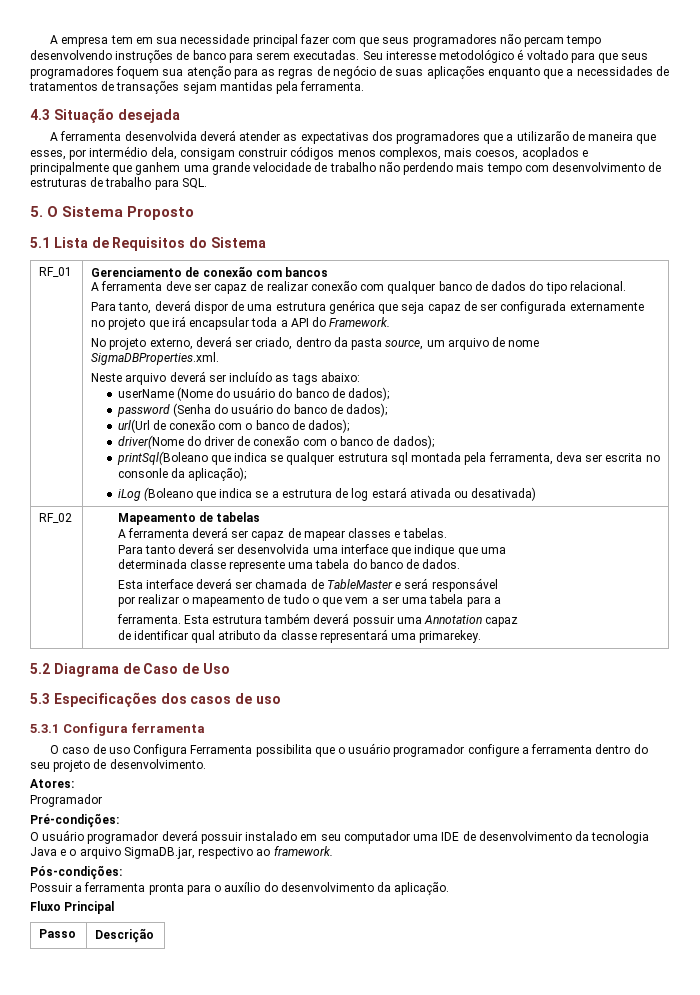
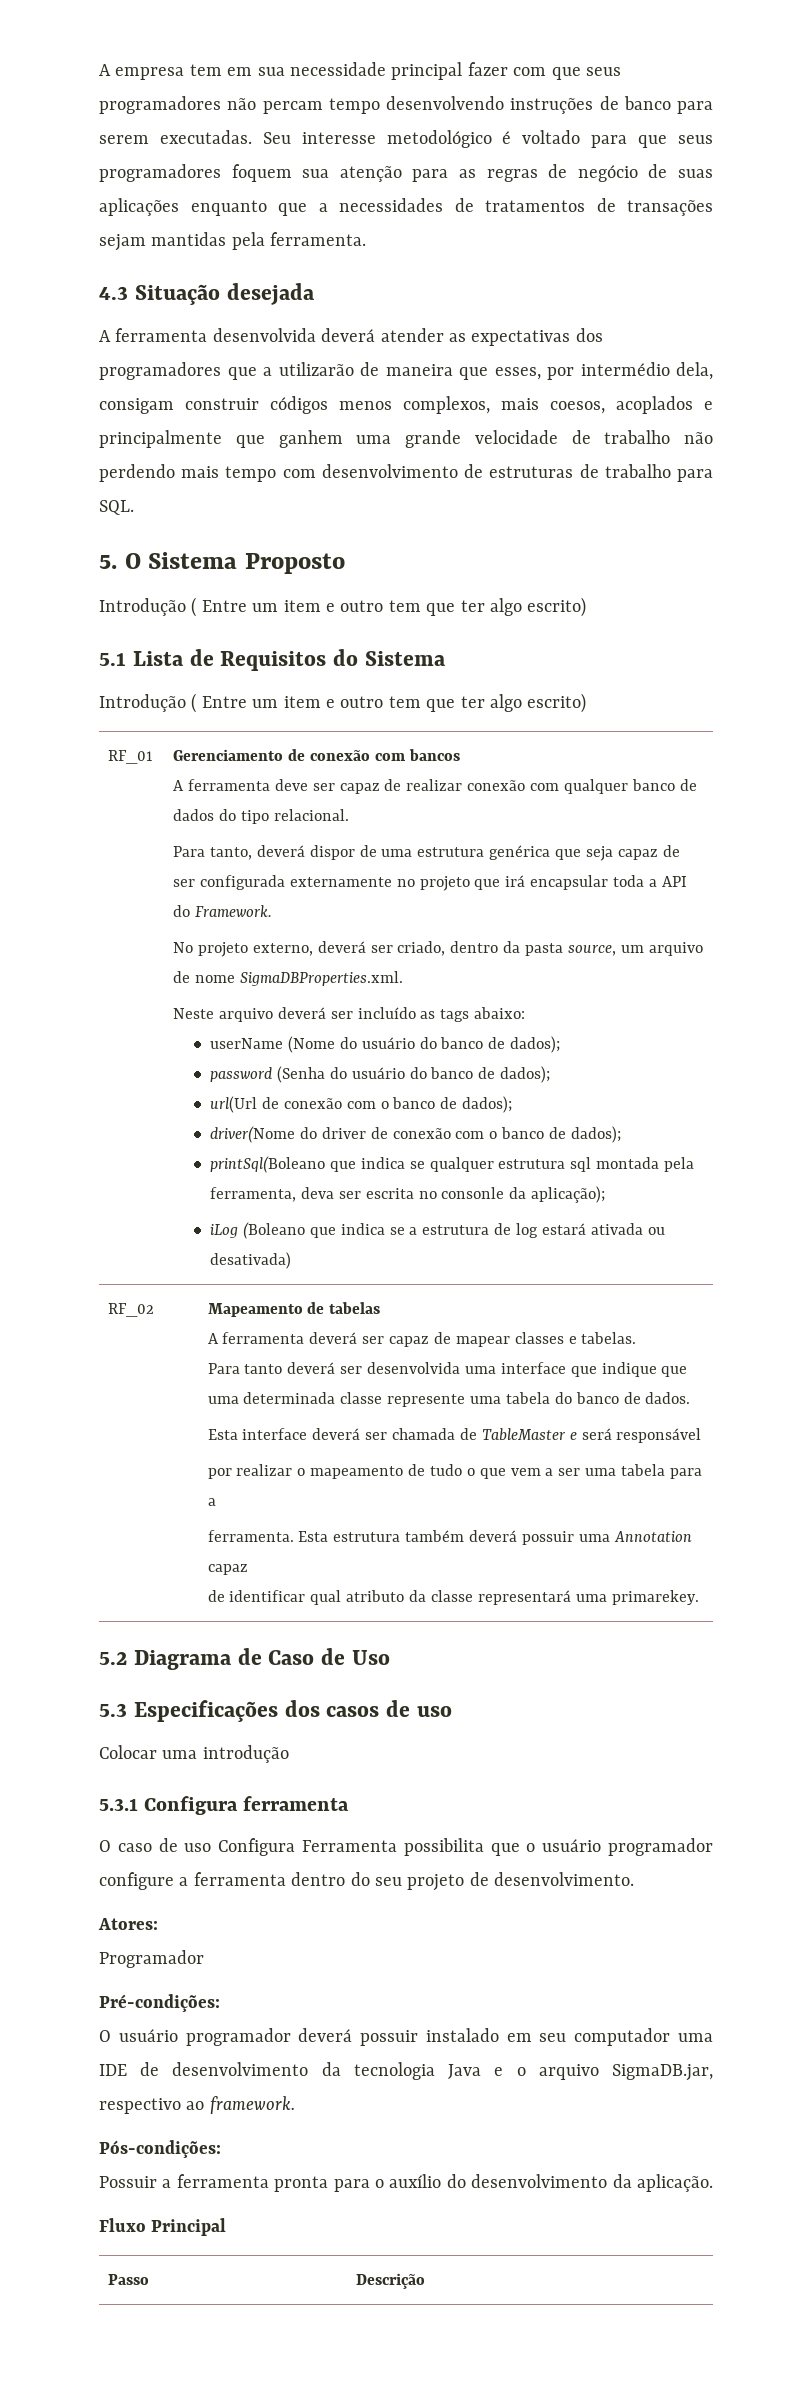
  5. O Sistema Proposto
+ Introdução ( Entre um item e outro tem que ter algo escrito)
  5.1 Lista de Requisitos do Sistema
+ Introdução ( Entre um item e outro tem que ter algo escrito)
- Para tanto deverá ser desenvolvida uma interface que indique que uma
- determinada classe represente uma tabela do banco de dados.
+ Para tanto deverá ser desenvolvida uma interface que indique que uma determinada classe represente uma tabela do banco de dados.
+ Colocar uma introdução

